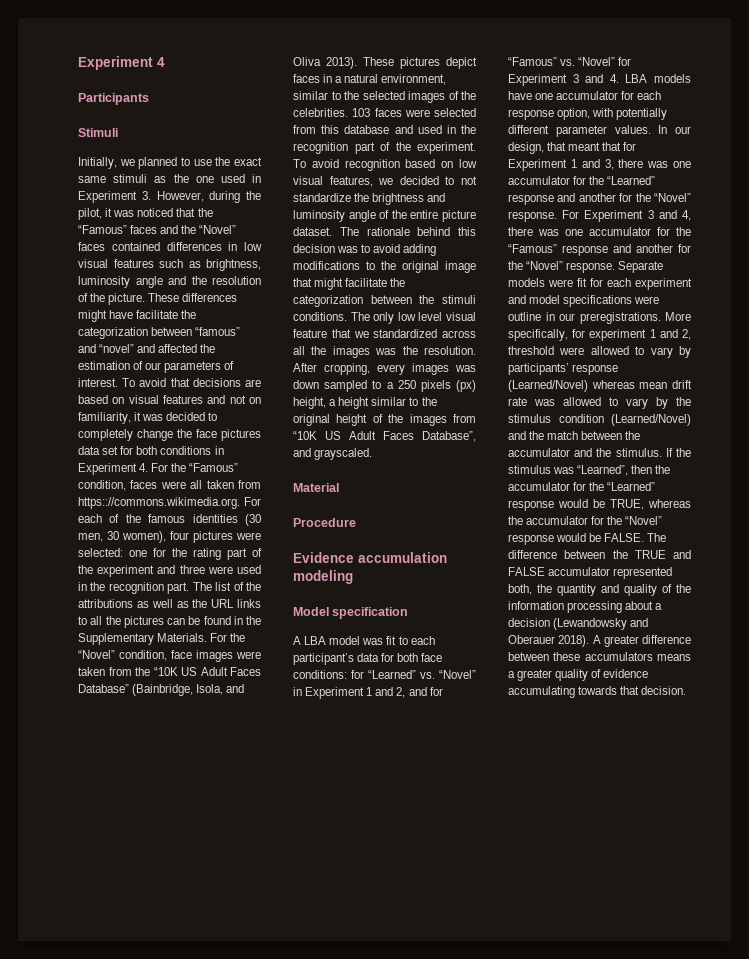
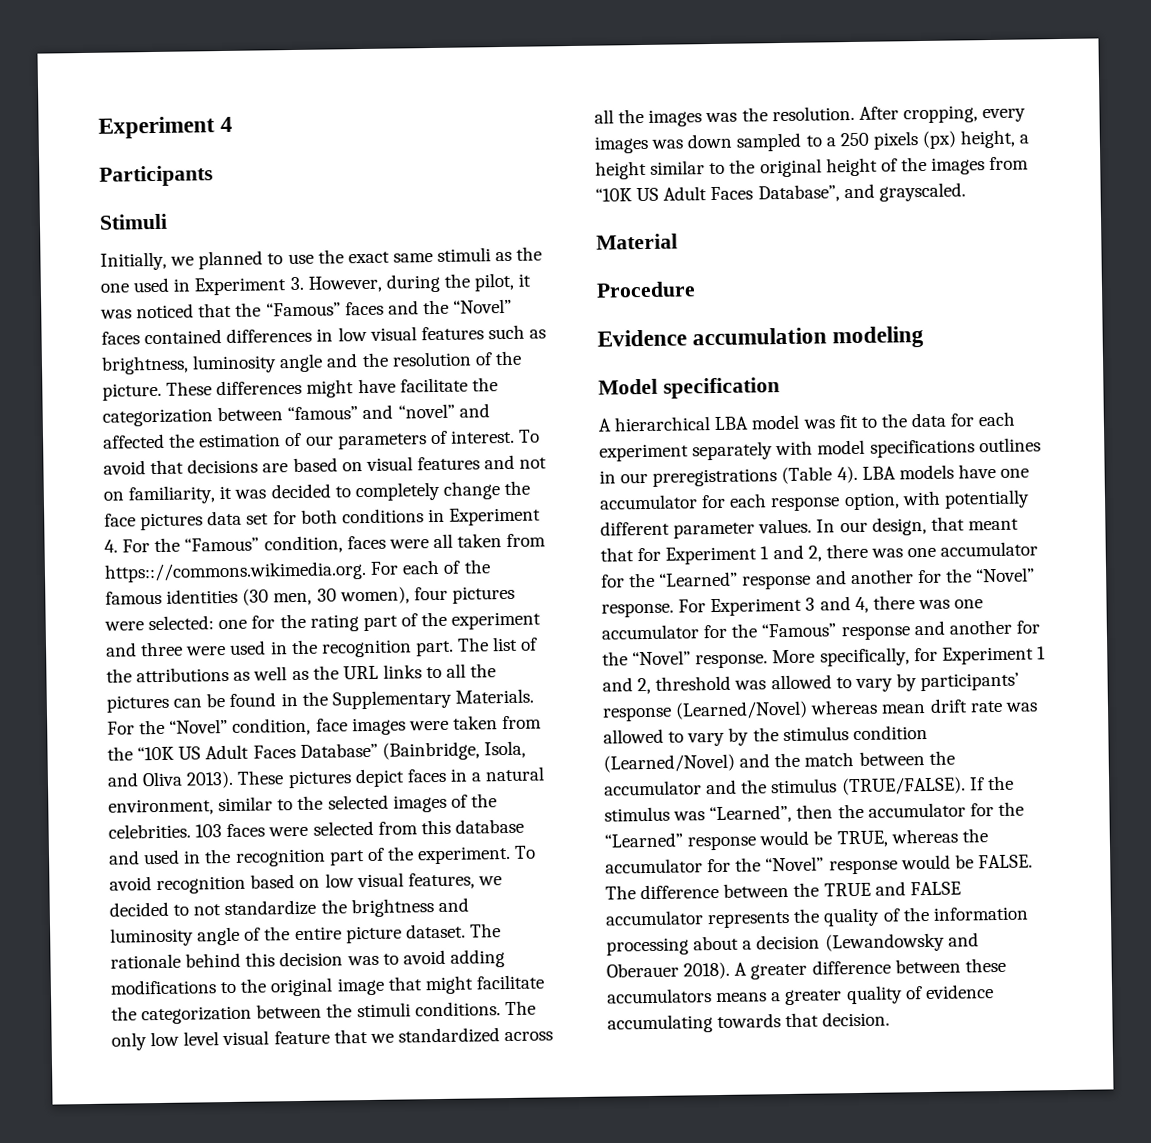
- A LBA model was fit to each participant’s data for both face conditions: for “Learned” vs. “Novel” in Experiment 1 and 2, and for “Famous” vs. “Novel” for Experiment 3 and 4. LBA models have one accumulator for each response option, with potentially different parameter values.
+ A hierarchical LBA model was fit to the data for each experiment separately with model specifications outlines in our preregistrations (Table 4). LBA models have one accumulator for each response option, with potentially different parameter values.
- In our design, that meant that for Experiment 1 and 3, there was one accumulator for the “Learned” response and another for the “Novel” response.
+ In our design, that meant that for Experiment 1 and 2, there was one accumulator for the “Learned” response and another for the “Novel” response.
- Separate models were fit for each experiment and model specifications were outline in our preregistrations.
- More specifically, for experiment 1 and 2, threshold were allowed to vary by participants’ response (Learned/Novel) whereas mean drift rate was allowed to vary by the stimulus condition (Learned/Novel) and the match between the accumulator and the stimulus.
+ More specifically, for Experiment 1 and 2, threshold was allowed to vary by participants’ response (Learned/Novel) whereas mean drift rate was allowed to vary by the stimulus condition (Learned/Novel) and the match between the accumulator and the stimulus (TRUE/FALSE).
- The difference between the TRUE and FALSE accumulator represented both, the quantity and quality of the information processing about a decision (Lewandowsky and Oberauer 2018).
+ The difference between the TRUE and FALSE accumulator represents the quality of the information processing about a decision (Lewandowsky and Oberauer 2018).

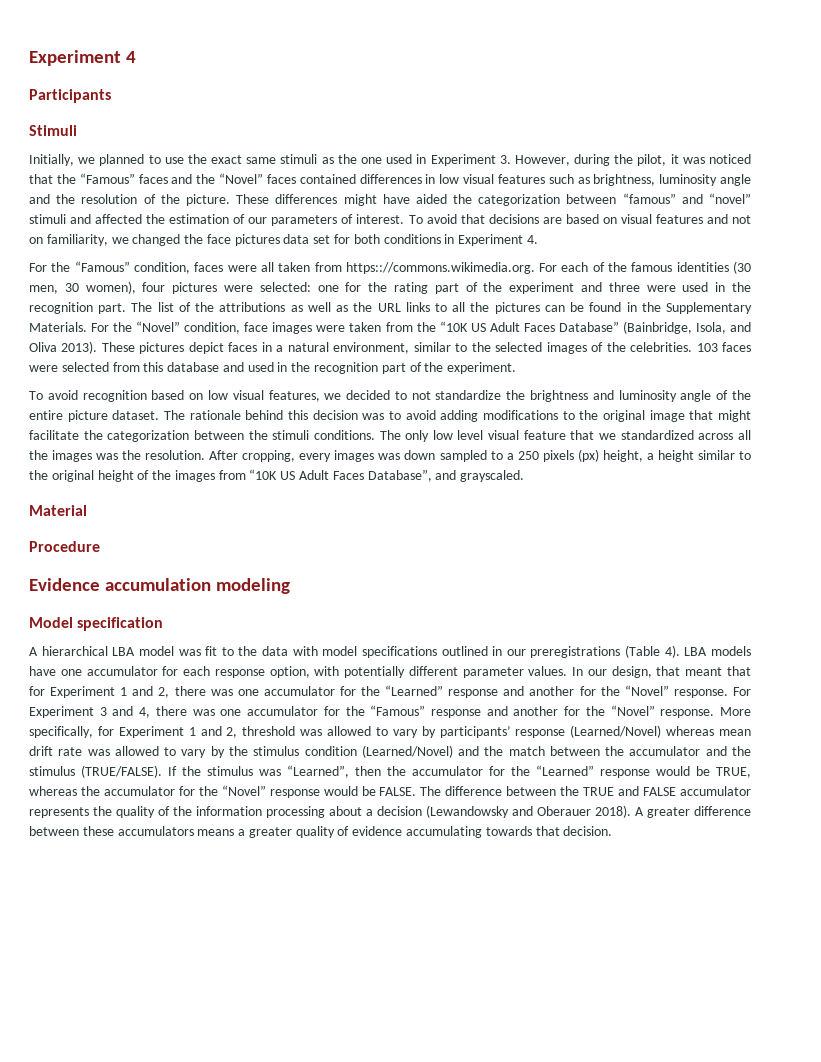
- These differences might have facilitate the categorization between “famous” and “novel” and affected the estimation of our parameters of interest.
+ These differences might have aided the categorization between “famous” and “novel” stimuli and affected the estimation of our parameters of interest.
- To avoid that decisions are based on visual features and not on familiarity, it was decided to completely change the face pictures data set for both conditions in Experiment 4. For the “Famous” condition, faces were all taken from https:://commons.wikimedia.org. For each of the famous identities (30 men, 30 women), four pictures were selected:
+ To avoid that decisions are based on visual features and not on familiarity, we changed the face pictures data set for both conditions in Experiment 4.
+ For the “Famous” condition, faces were all taken from https:://commons.wikimedia.org. For each of the famous identities (30 men, 30 women), four pictures were selected:
- 103 faces were selected from this database and used in the recognition part of the experiment. To avoid recognition based on low visual features, we decided to not standardize the brightness and luminosity angle of the entire picture dataset.
+ 103 faces were selected from this database and used in the recognition part of the experiment.
+ To avoid recognition based on low visual features, we decided to not standardize the brightness and luminosity angle of the entire picture dataset.
- A hierarchical LBA model was fit to the data for each experiment separately with model specifications outlines in our preregistrations (Table 4).
+ A hierarchical LBA model was fit to the data with model specifications outlined in our preregistrations (Table 4).

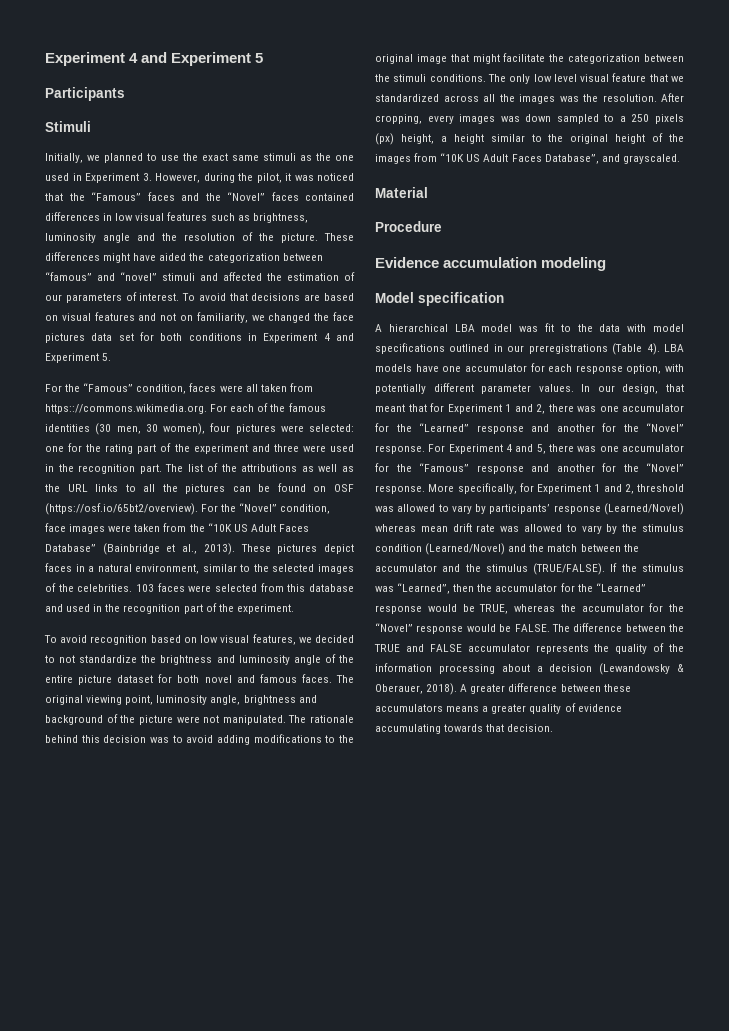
- Experiment 4
+ Experiment 4 and Experiment 5
- To avoid that decisions are based on visual features and not on familiarity, we changed the face pictures data set for both conditions in Experiment 4.
+ To avoid that decisions are based on visual features and not on familiarity, we changed the face pictures data set for both conditions in Experiment 4 and Experiment 5.
- The list of the attributions as well as the URL links to all the pictures can be found in the Supplementary Materials. For the “Novel” condition, face images were taken from the “10K US Adult Faces Database” (Bainbridge, Isola, and Oliva 2013).
+ The list of the attributions as well as the URL links to all the pictures can be found on OSF (https://osf.io/65bt2/overview). For the “Novel” condition, face images were taken from the “10K US Adult Faces Database” (Bainbridge et al., 2013).
- To avoid recognition based on low visual features, we decided to not standardize the brightness and luminosity angle of the entire picture dataset.
+ To avoid recognition based on low visual features, we decided to not standardize the brightness and luminosity angle of the entire picture dataset for both novel and famous faces. The original viewing point, luminosity angle, brightness and background of the picture were not manipulated.
- For Experiment 3 and 4, there was one accumulator for the “Famous” response and another for the “Novel” response.
+ For Experiment 4 and 5, there was one accumulator for the “Famous” response and another for the “Novel” response.
- The difference between the TRUE and FALSE accumulator represents the quality of the information processing about a decision (Lewandowsky and Oberauer 2018).
+ The difference between the TRUE and FALSE accumulator represents the quality of the information processing about a decision (Lewandowsky & Oberauer, 2018).

